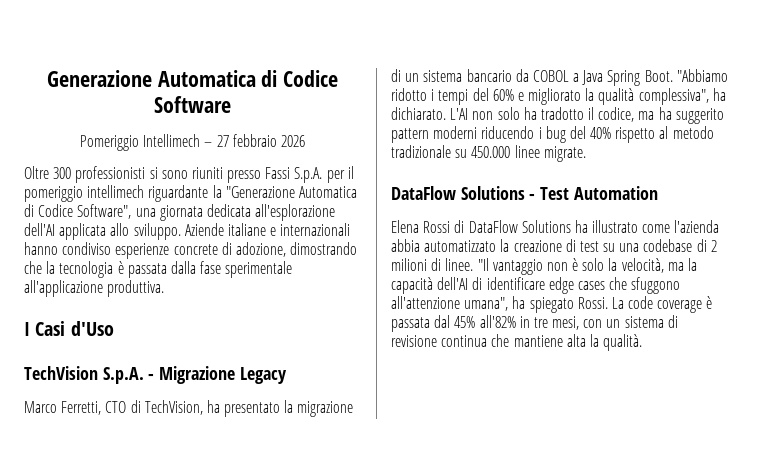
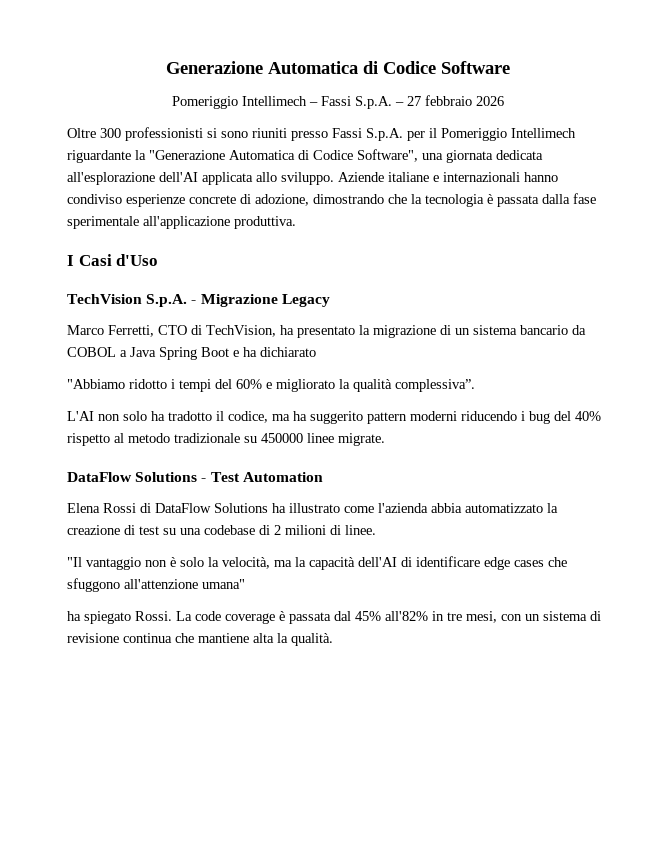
- Pomeriggio Intellimech – 27 febbraio 2026
+ Pomeriggio Intellimech – Fassi S.p.A. – 27 febbraio 2026
- Oltre 300 professionisti si sono riuniti presso Fassi S.p.A. per il pomeriggio intellimech riguardante la "Generazione Automatica di Codice Software", una giornata dedicata all'esplorazione dell'AI applicata allo sviluppo.
+ Oltre 300 professionisti si sono riuniti presso Fassi S.p.A. per il Pomeriggio Intellimech riguardante la "Generazione Automatica di Codice Software", una giornata dedicata all'esplorazione dell'AI applicata allo sviluppo.
- Marco Ferretti, CTO di TechVision, ha presentato la migrazione di un sistema bancario da COBOL a Java Spring Boot. "Abbiamo ridotto i tempi del 60% e migliorato la qualità complessiva", ha dichiarato. L'AI non solo ha tradotto il codice, ma ha suggerito pattern moderni riducendo i bug del 40% rispetto al metodo tradizionale su 450.000 linee migrate.
+ Marco Ferretti, CTO di TechVision, ha presentato la migrazione di un sistema bancario da COBOL a Java Spring Boot e ha dichiarato
+ "Abbiamo ridotto i tempi del 60% e migliorato la qualità complessiva”.
+ L'AI non solo ha tradotto il codice, ma ha suggerito pattern moderni riducendo i bug del 40% rispetto al metodo tradizionale su 450000 linee migrate.
- Elena Rossi di DataFlow Solutions ha illustrato come l'azienda abbia automatizzato la creazione di test su una codebase di 2 milioni di linee. "Il vantaggio non è solo la velocità, ma la capacità dell'AI di identificare edge cases che sfuggono all'attenzione umana", ha spiegato Rossi.
+ Elena Rossi di DataFlow Solutions ha illustrato come l'azienda abbia automatizzato la creazione di test su una codebase di 2 milioni di linee.
+ "Il vantaggio non è solo la velocità, ma la capacità dell'AI di identificare edge cases che sfuggono all'attenzione umana"
+ ha spiegato Rossi.

